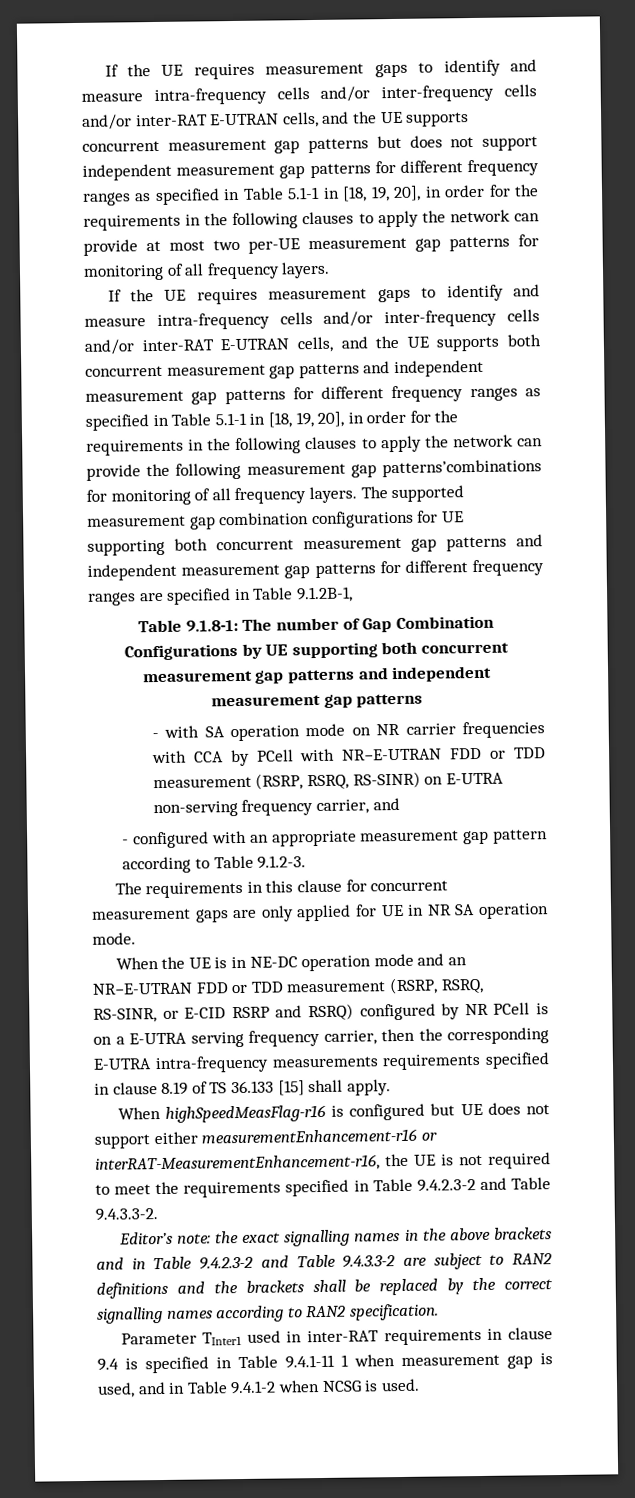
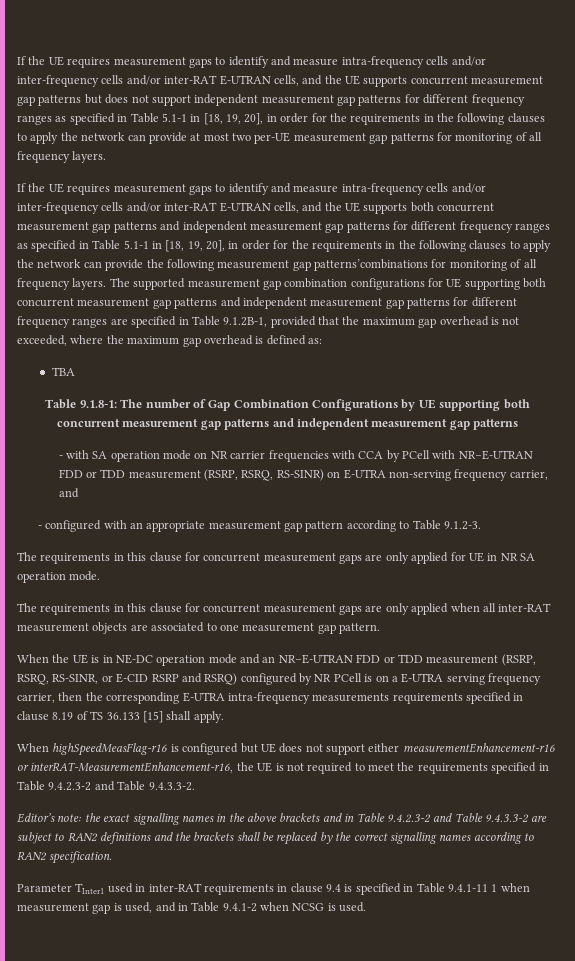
- The supported measurement gap combination configurations for UE supporting both concurrent measurement gap patterns and independent measurement gap patterns for different frequency ranges are specified in Table 9.1.2B-1,
+ The supported measurement gap combination configurations for UE supporting both concurrent measurement gap patterns and independent measurement gap patterns for different frequency ranges are specified in Table 9.1.2B-1, provided that the maximum gap overhead is not exceeded, where the maximum gap overhead is defined as:
+ TBA
+ The requirements in this clause for concurrent measurement gaps are only applied when all inter-RAT measurement objects are associated to one measurement gap pattern.

